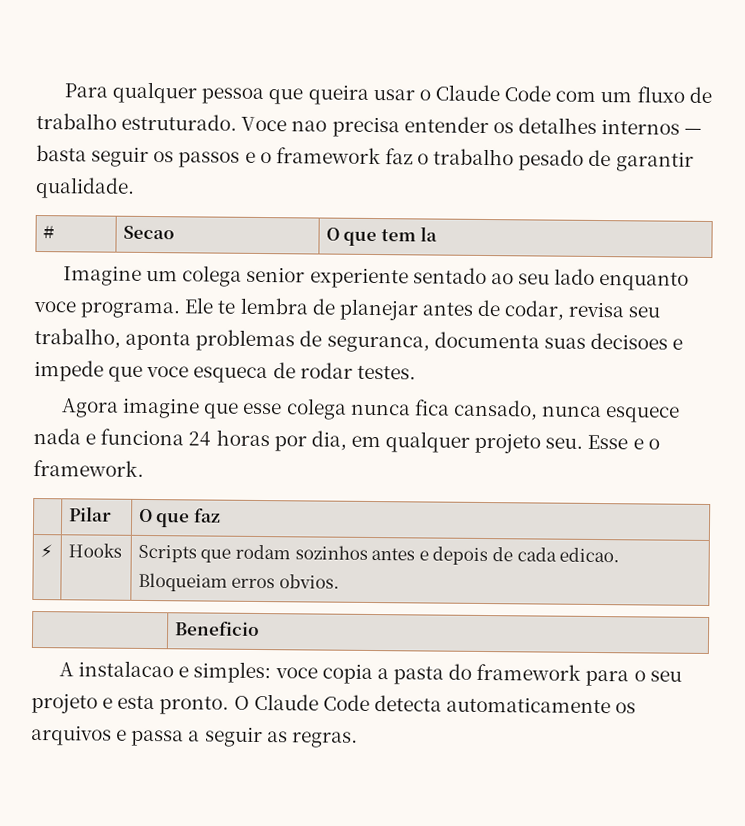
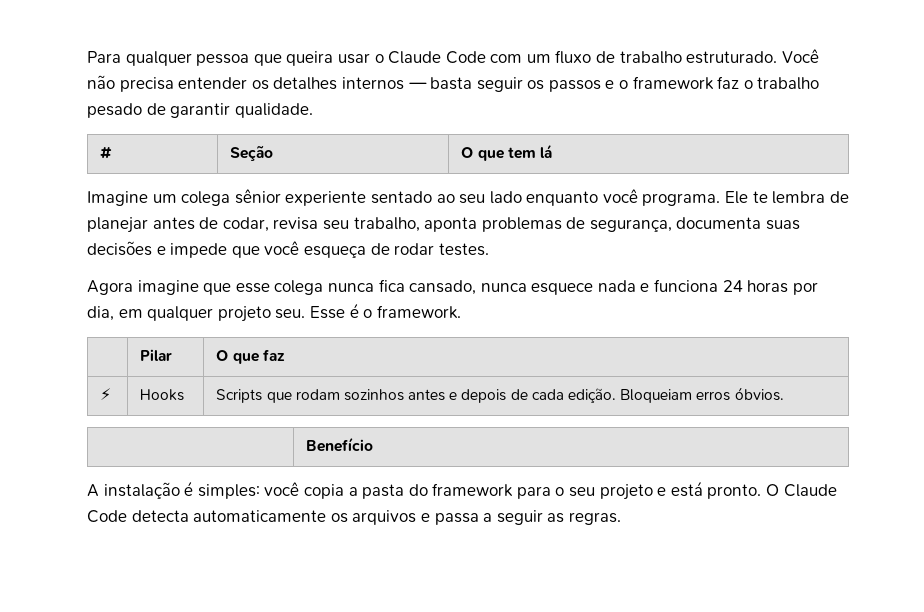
- Voce nao precisa entender os detalhes internos — basta seguir os passos e o framework faz o trabalho pesado de garantir qualidade.
+ Você não precisa entender os detalhes internos — basta seguir os passos e o framework faz o trabalho pesado de garantir qualidade.
- # | Secao | O que tem la
+ # | Seção | O que tem lá
- Imagine um colega senior experiente sentado ao seu lado enquanto voce programa.
+ Imagine um colega sênior experiente sentado ao seu lado enquanto você programa.
- Ele te lembra de planejar antes de codar, revisa seu trabalho, aponta problemas de seguranca, documenta suas decisoes e impede que voce esqueca de rodar testes.
+ Ele te lembra de planejar antes de codar, revisa seu trabalho, aponta problemas de segurança, documenta suas decisões e impede que você esqueça de rodar testes.
- Esse e o framework.
+ Esse é o framework.
- ⚡ | Hooks | Scripts que rodam sozinhos antes e depois de cada edicao. Bloqueiam erros obvios.
- | Beneficio
+ ⚡ | Hooks | Scripts que rodam sozinhos antes e depois de cada edição. Bloqueiam erros óbvios.
+ | Benefício
- A instalacao e simples: voce copia a pasta do framework para o seu projeto e esta pronto.
+ A instalação é simples: você copia a pasta do framework para o seu projeto e está pronto.

